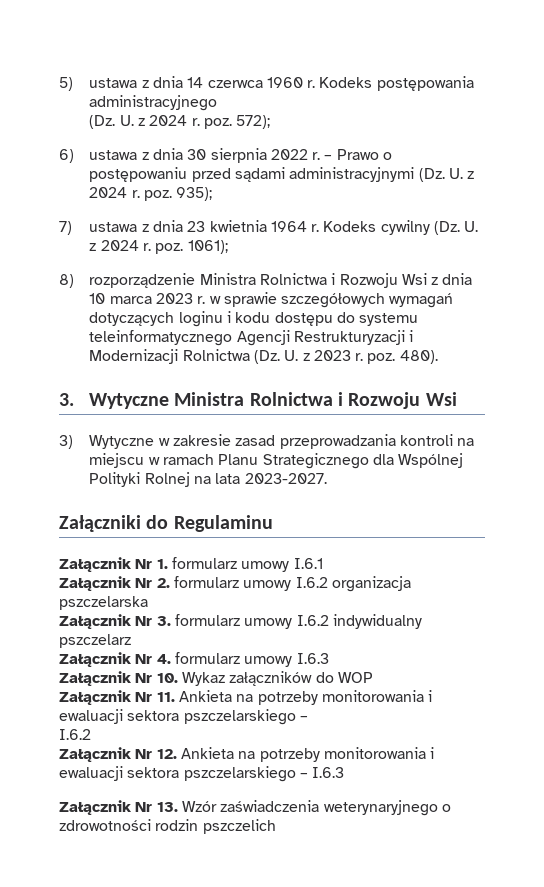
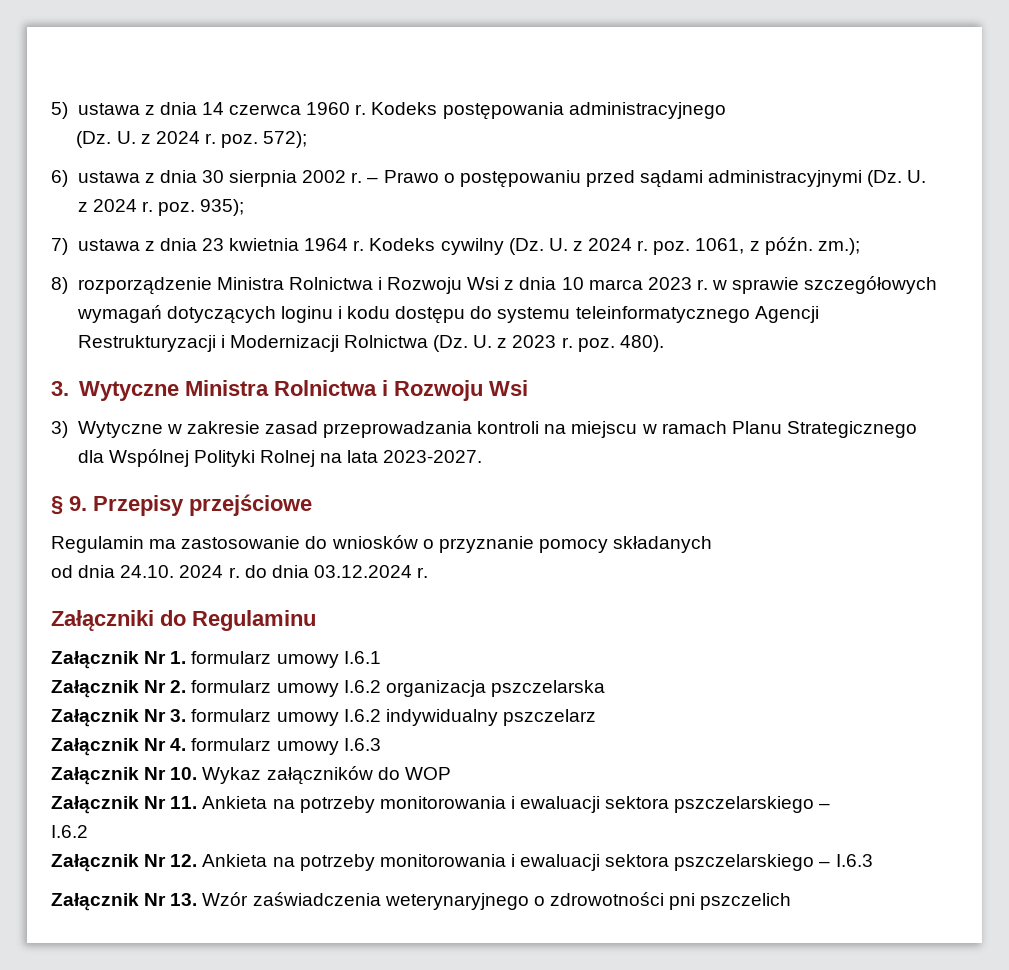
- 6) ustawa z dnia 30 sierpnia 2022 r.
+ 6) ustawa z dnia 30 sierpnia 2002 r.
- Kodeks cywilny (Dz. U. z 2024 r. poz. 1061);
+ Kodeks cywilny (Dz. U. z 2024 r. poz. 1061, z późn. zm.);
+ § 9. Przepisy przejściowe
+ Regulamin ma zastosowanie do wniosków o przyznanie pomocy składanych
+ od dnia 24.10. 2024 r. do dnia 03.12.2024 r.
- Załącznik Nr 13. Wzór zaświadczenia weterynaryjnego o zdrowotności rodzin pszczelich
+ Załącznik Nr 13. Wzór zaświadczenia weterynaryjnego o zdrowotności pni pszczelich

